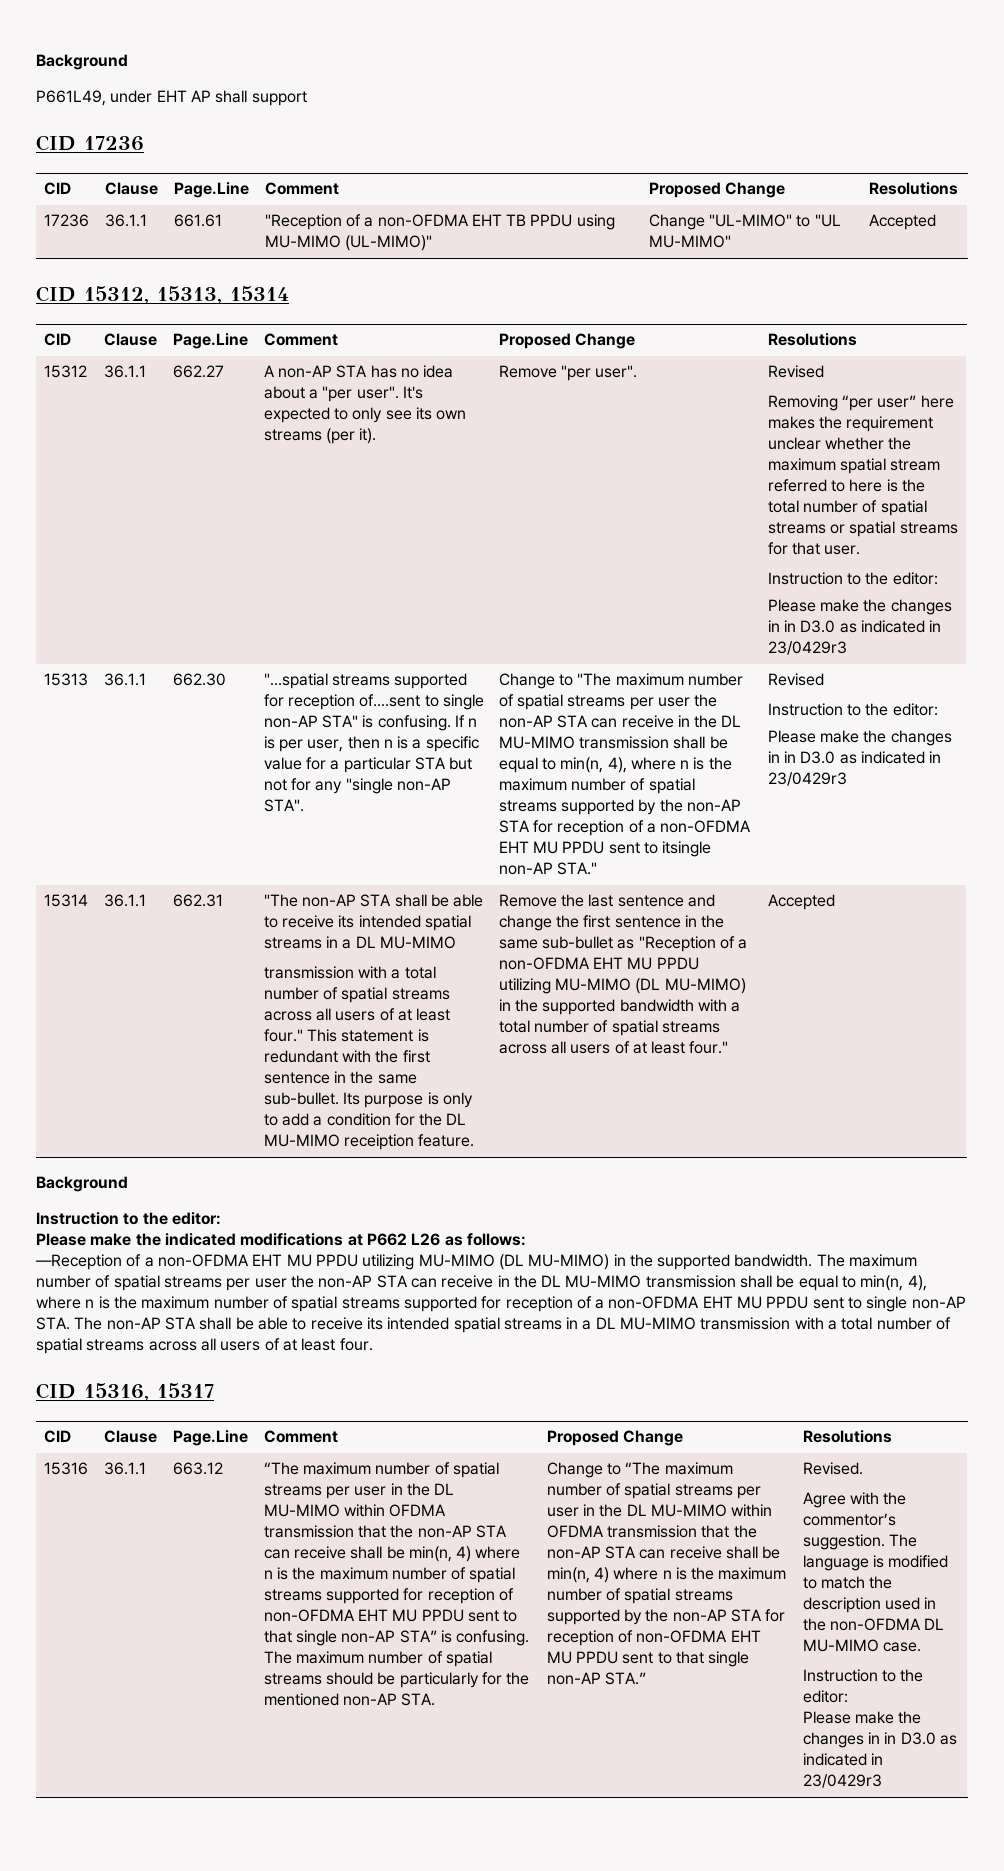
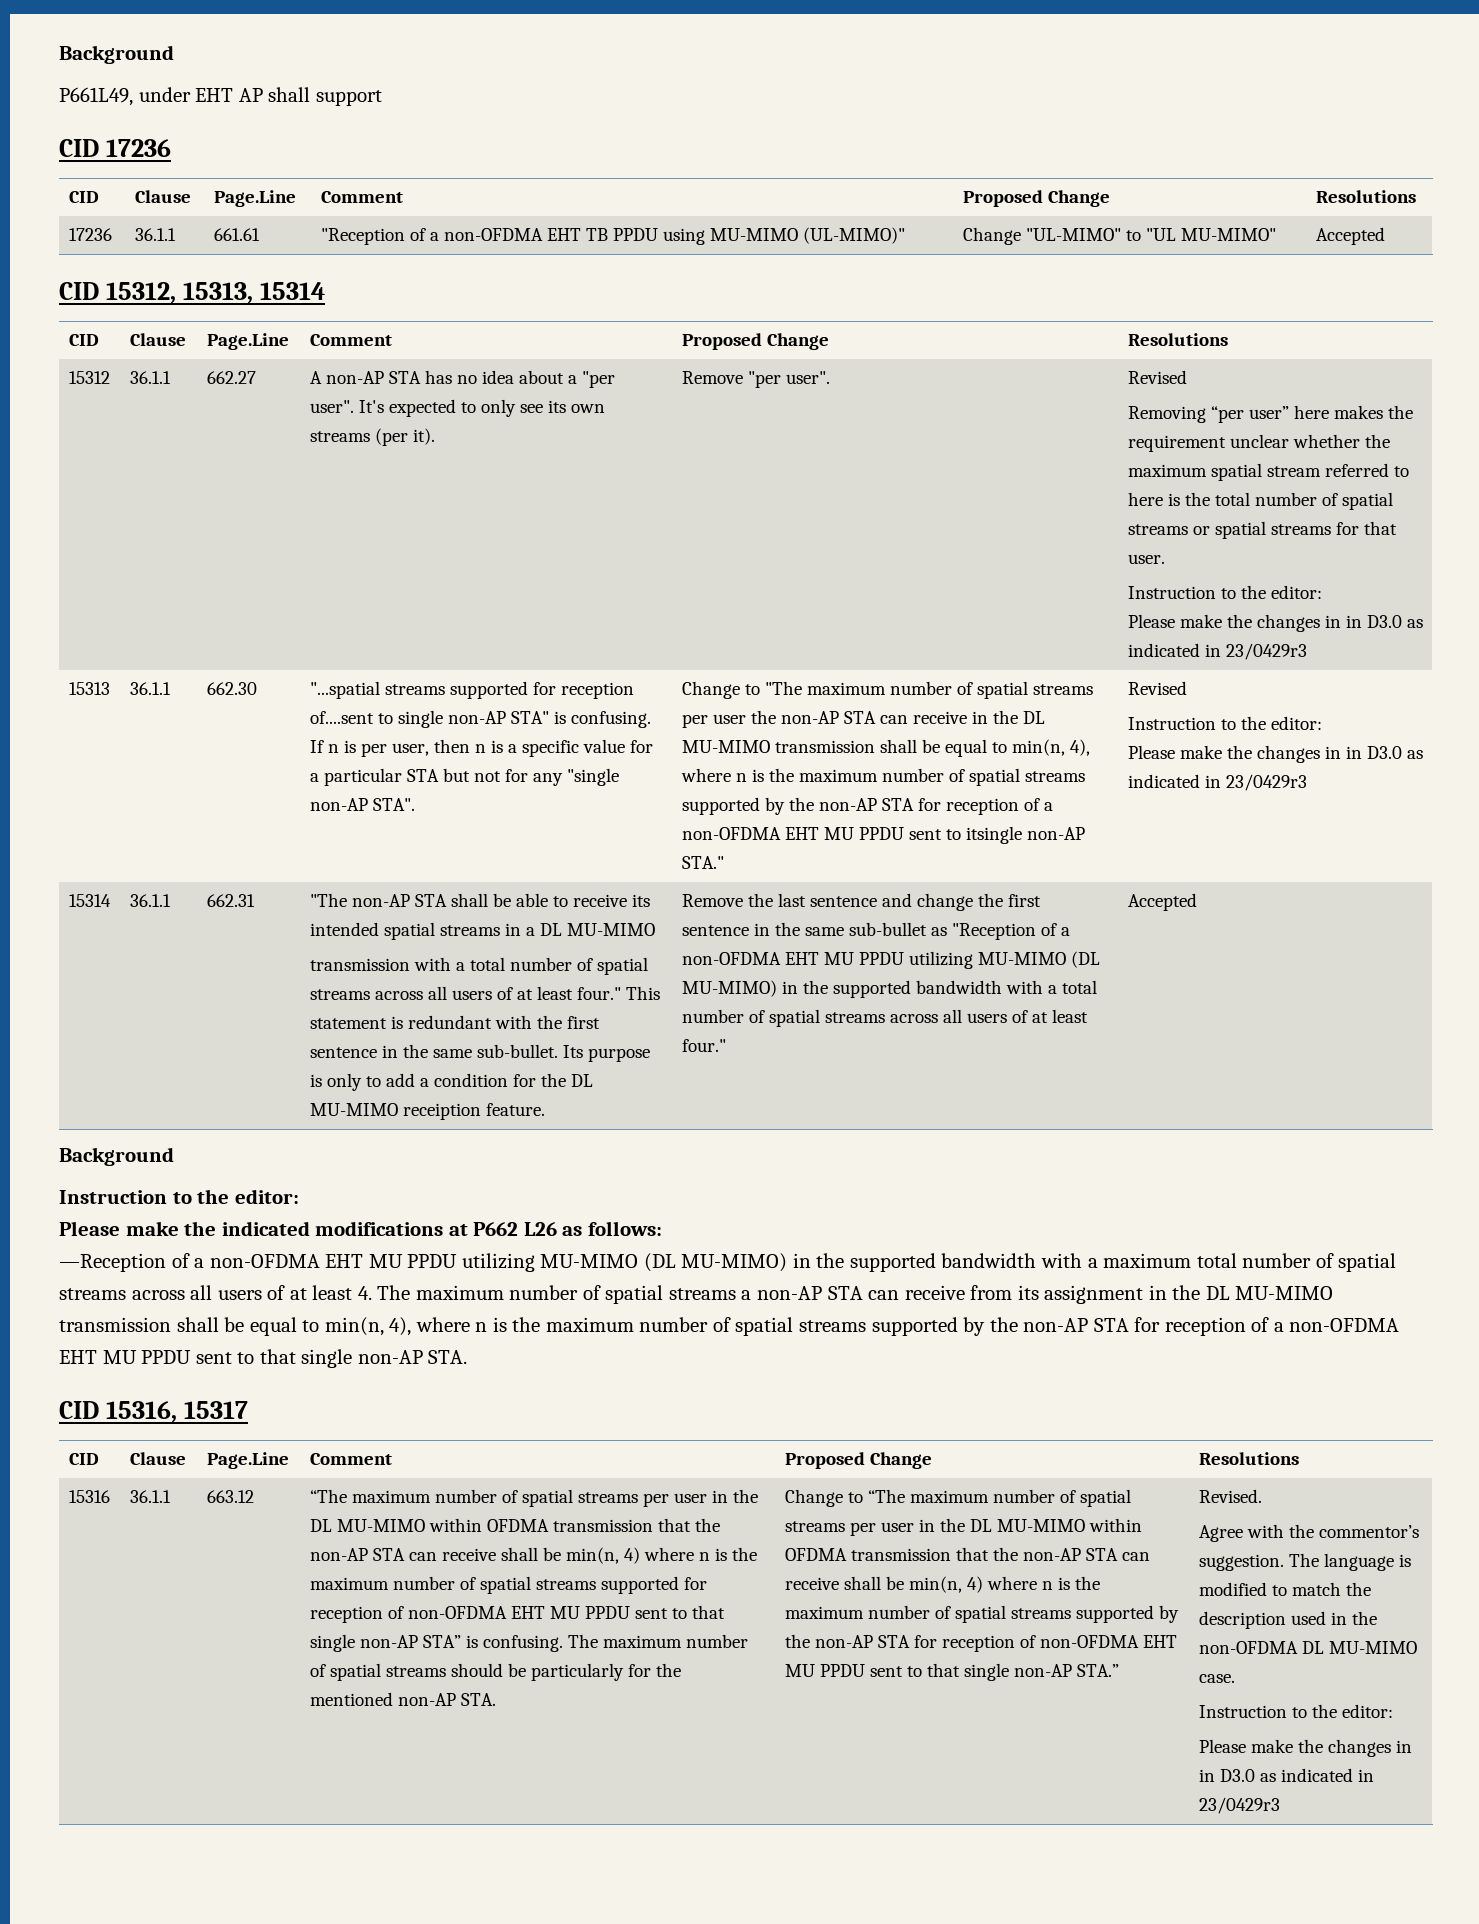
- —Reception of a non-OFDMA EHT MU PPDU utilizing MU-MIMO (DL MU-MIMO) in the supported bandwidth. The maximum number of spatial streams per user the non-AP STA can receive in the DL MU-MIMO transmission shall be equal to min(n, 4), where n is the maximum number of spatial streams supported for reception of a non-OFDMA EHT MU PPDU sent to single non-AP STA. The non-AP STA shall be able to receive its intended spatial streams in a DL MU-MIMO transmission with a total number of spatial streams across all users of at least four.
+ —Reception of a non-OFDMA EHT MU PPDU utilizing MU-MIMO (DL MU-MIMO) in the supported bandwidth with a maximum total number of spatial streams across all users of at least 4. The maximum number of spatial streams a non-AP STA can receive from its assignment in the DL MU-MIMO transmission shall be equal to min(n, 4), where n is the maximum number of spatial streams supported by the non-AP STA for reception of a non-OFDMA EHT MU PPDU sent to that single non-AP STA.

